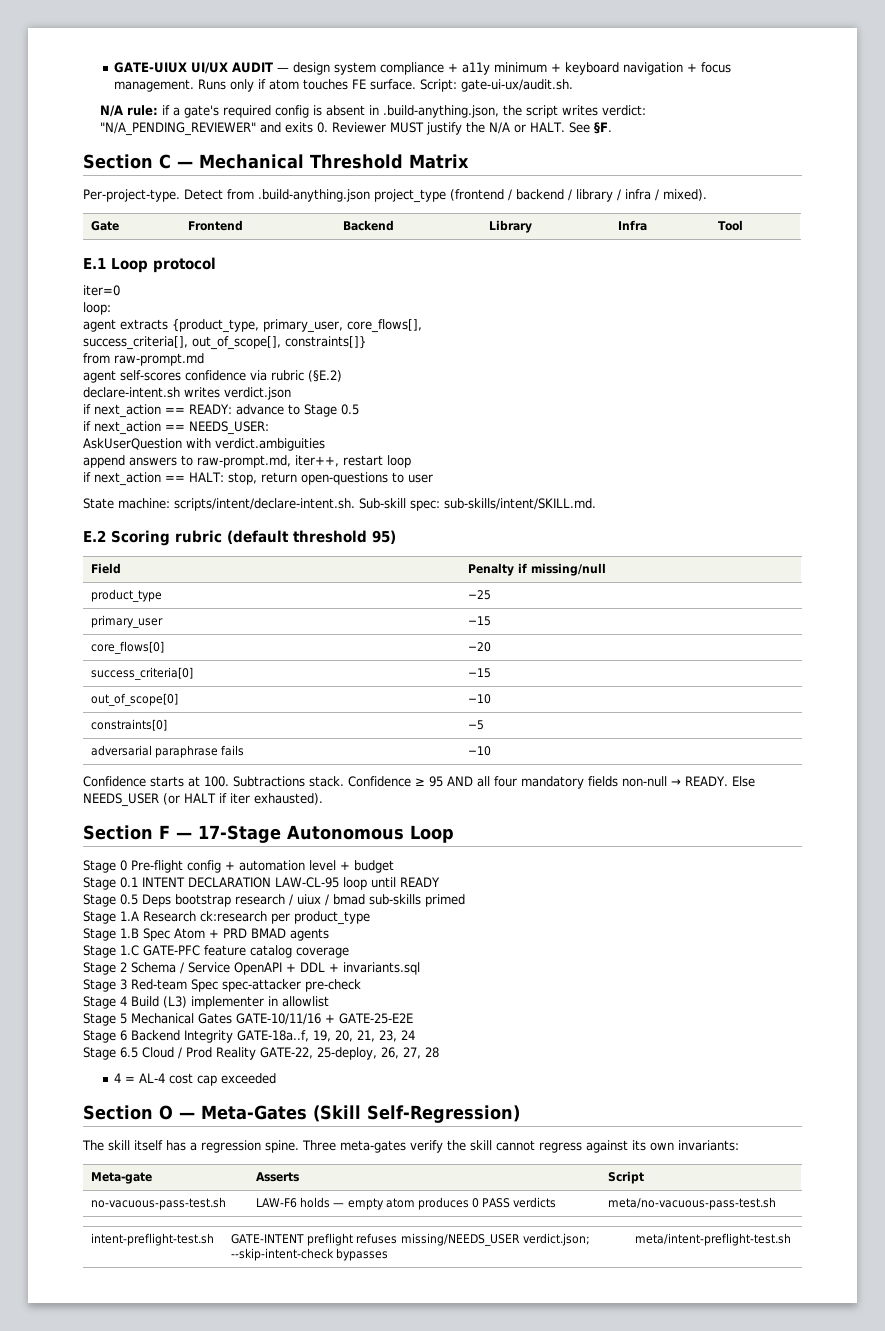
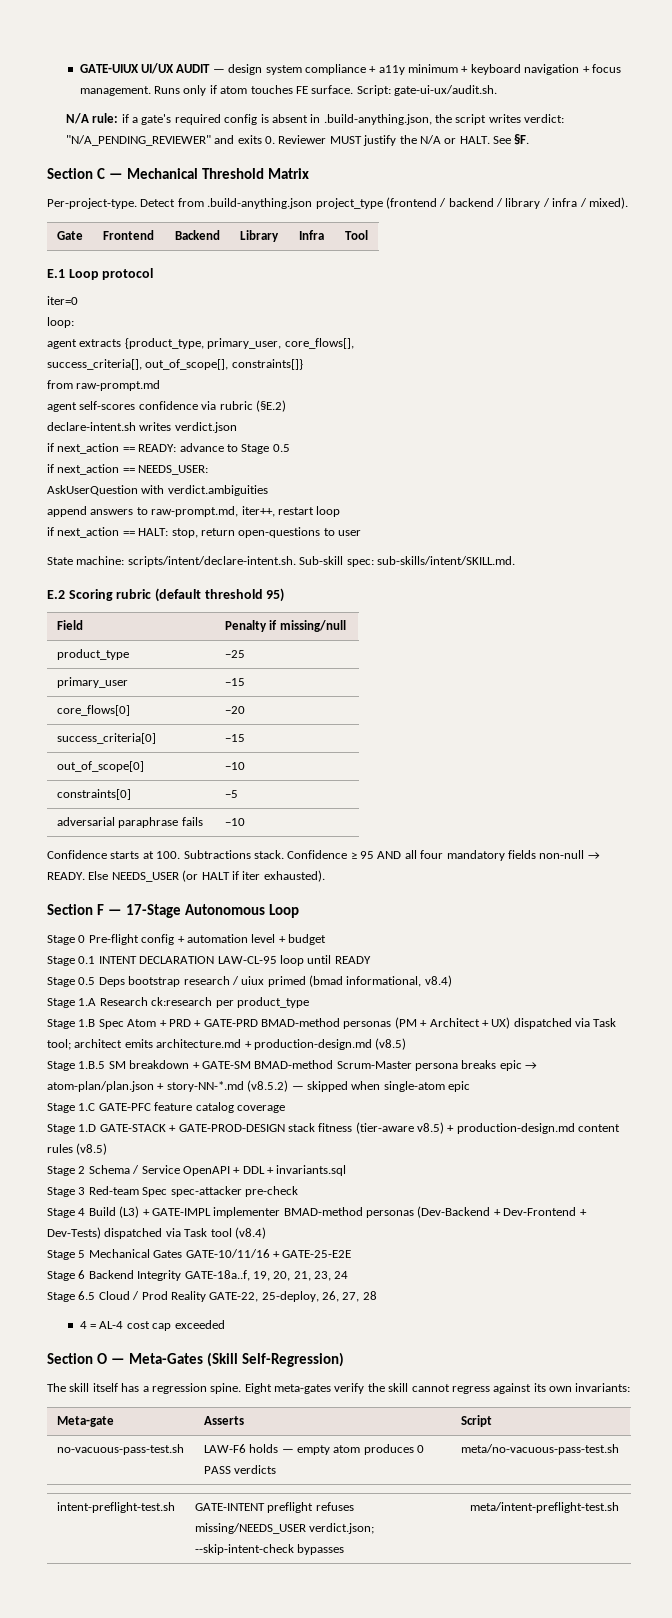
- Stage 0.5 Deps bootstrap research / uiux / bmad sub-skills primed
+ Stage 0.5 Deps bootstrap research / uiux primed (bmad informational, v8.4)
- Stage 1.B Spec Atom + PRD BMAD agents
+ Stage 1.B Spec Atom + PRD + GATE-PRD BMAD-method personas (PM + Architect + UX) dispatched via Task tool; architect emits architecture.md + production-design.md (v8.5)
+ Stage 1.B.5 SM breakdown + GATE-SM BMAD-method Scrum-Master persona breaks epic → atom-plan/plan.json + story-NN-*.md (v8.5.2) — skipped when single-atom epic
+ Stage 1.D GATE-STACK + GATE-PROD-DESIGN stack fitness (tier-aware v8.5) + production-design.md content rules (v8.5)
- Stage 4 Build (L3) implementer in allowlist
+ Stage 4 Build (L3) + GATE-IMPL implementer BMAD-method personas (Dev-Backend + Dev-Frontend + Dev-Tests) dispatched via Task tool (v8.4)
- Three meta-gates verify the skill cannot regress against its own invariants:
+ Eight meta-gates verify the skill cannot regress against its own invariants:

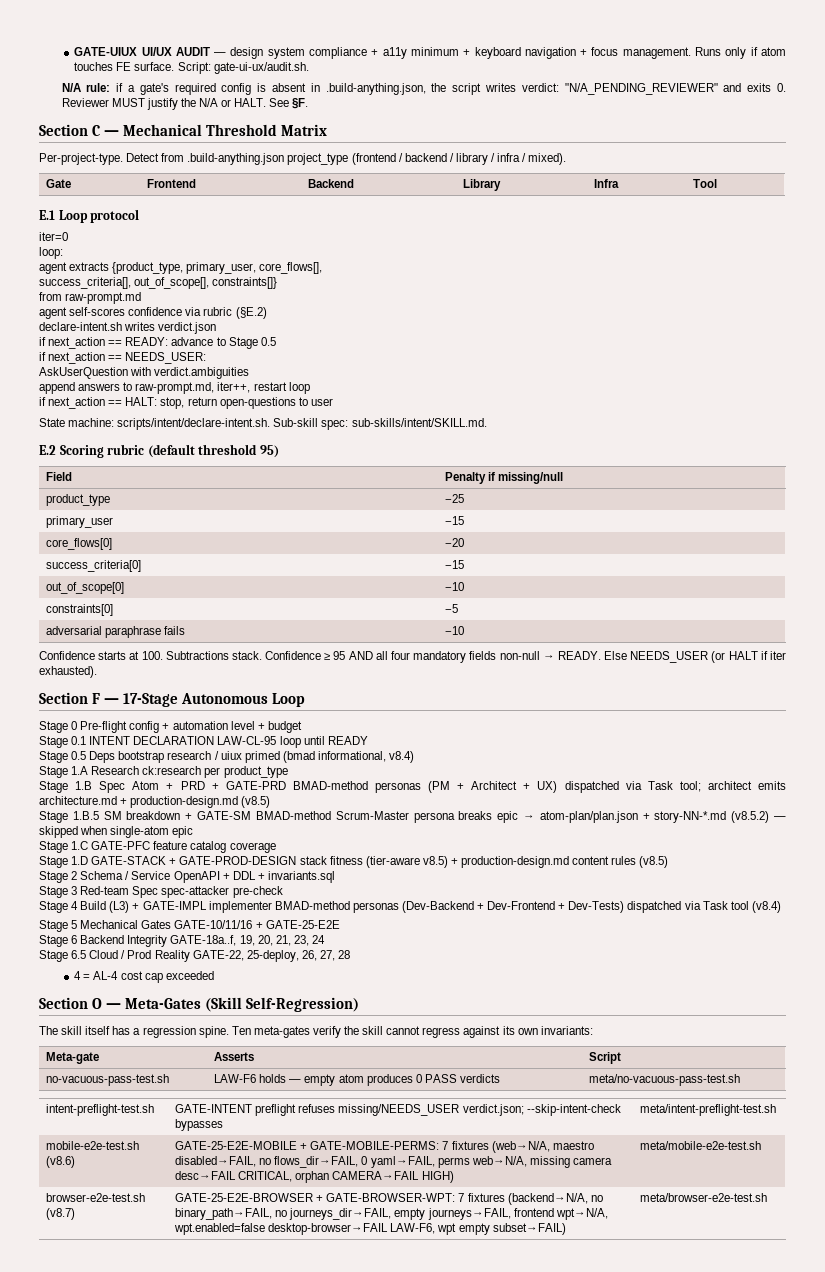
- Eight meta-gates verify the skill cannot regress against its own invariants:
+ Ten meta-gates verify the skill cannot regress against its own invariants:
+ mobile-e2e-test.sh (v8.6) | GATE-25-E2E-MOBILE + GATE-MOBILE-PERMS: 7 fixtures (web→N/A, maestro disabled→FAIL, no flows_dir→FAIL, 0 yaml→FAIL, perms web→N/A, missing camera desc→FAIL CRITICAL, orphan CAMERA→FAIL HIGH) | meta/mobile-e2e-test.sh
+ browser-e2e-test.sh (v8.7) | GATE-25-E2E-BROWSER + GATE-BROWSER-WPT: 7 fixtures (backend→N/A, no binary_path→FAIL, no journeys_dir→FAIL, empty journeys→FAIL, frontend wpt→N/A, wpt.enabled=false desktop-browser→FAIL LAW-F6, wpt empty subset→FAIL) | meta/browser-e2e-test.sh

